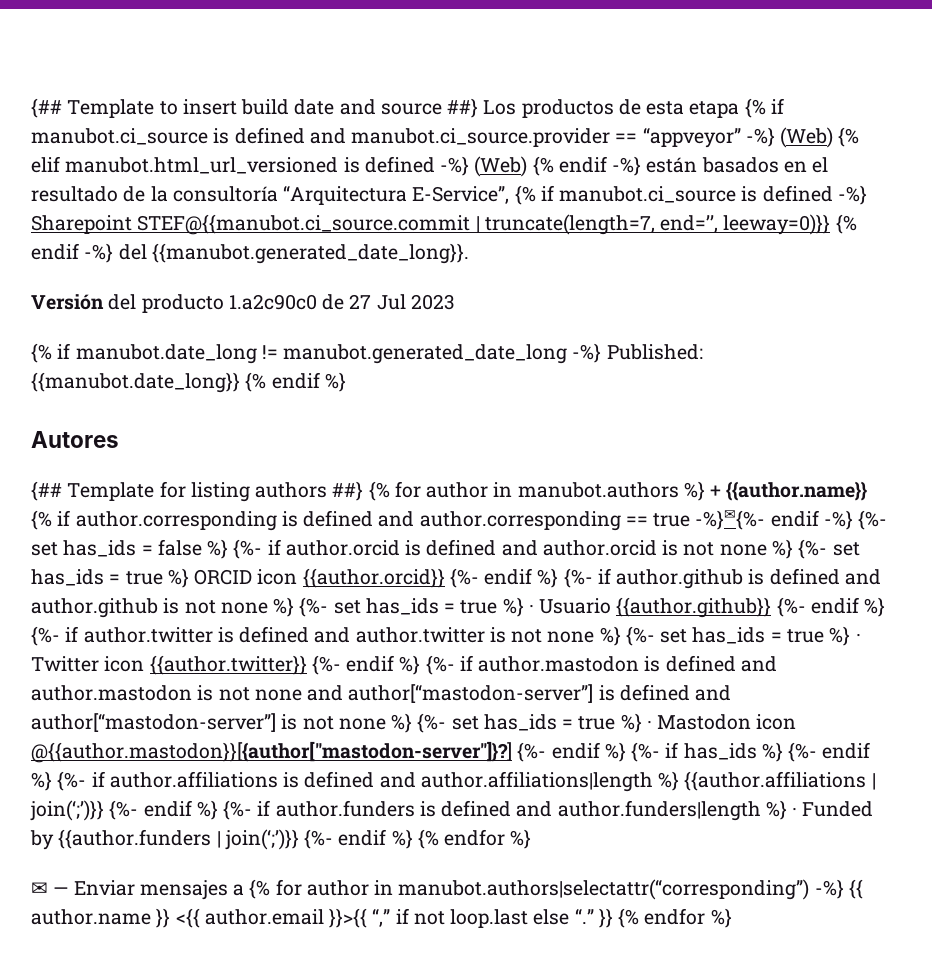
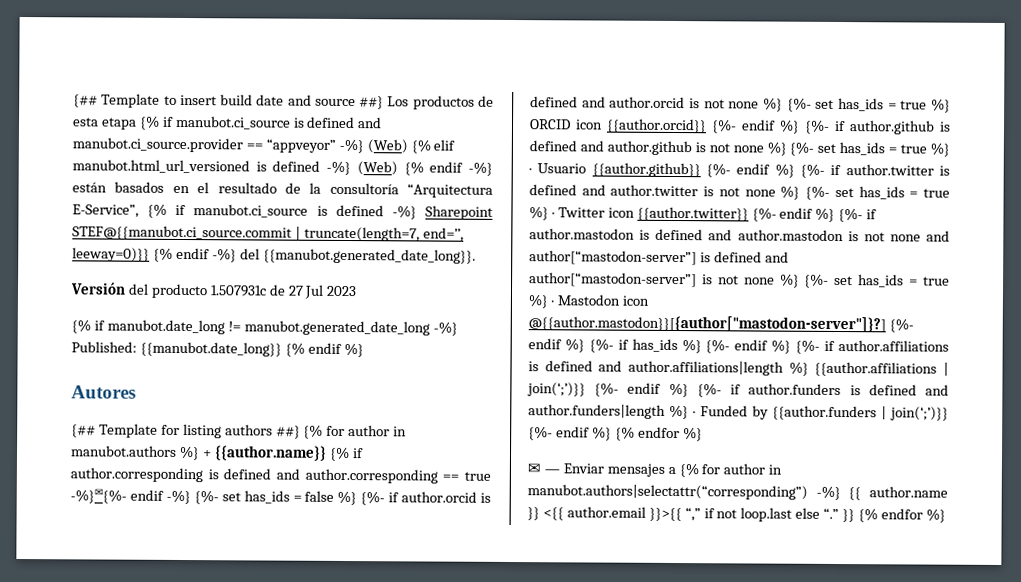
- Versión del producto 1.a2c90c0 de 27 Jul 2023
+ Versión del producto 1.507931c de 27 Jul 2023

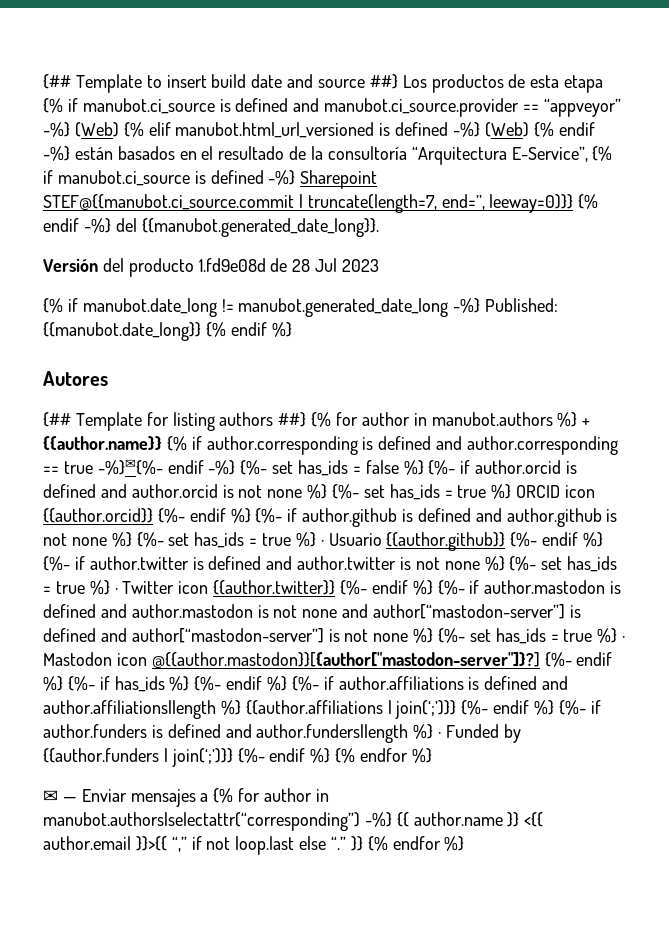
- Versión del producto 1.507931c de 27 Jul 2023
+ Versión del producto 1.fd9e08d de 28 Jul 2023

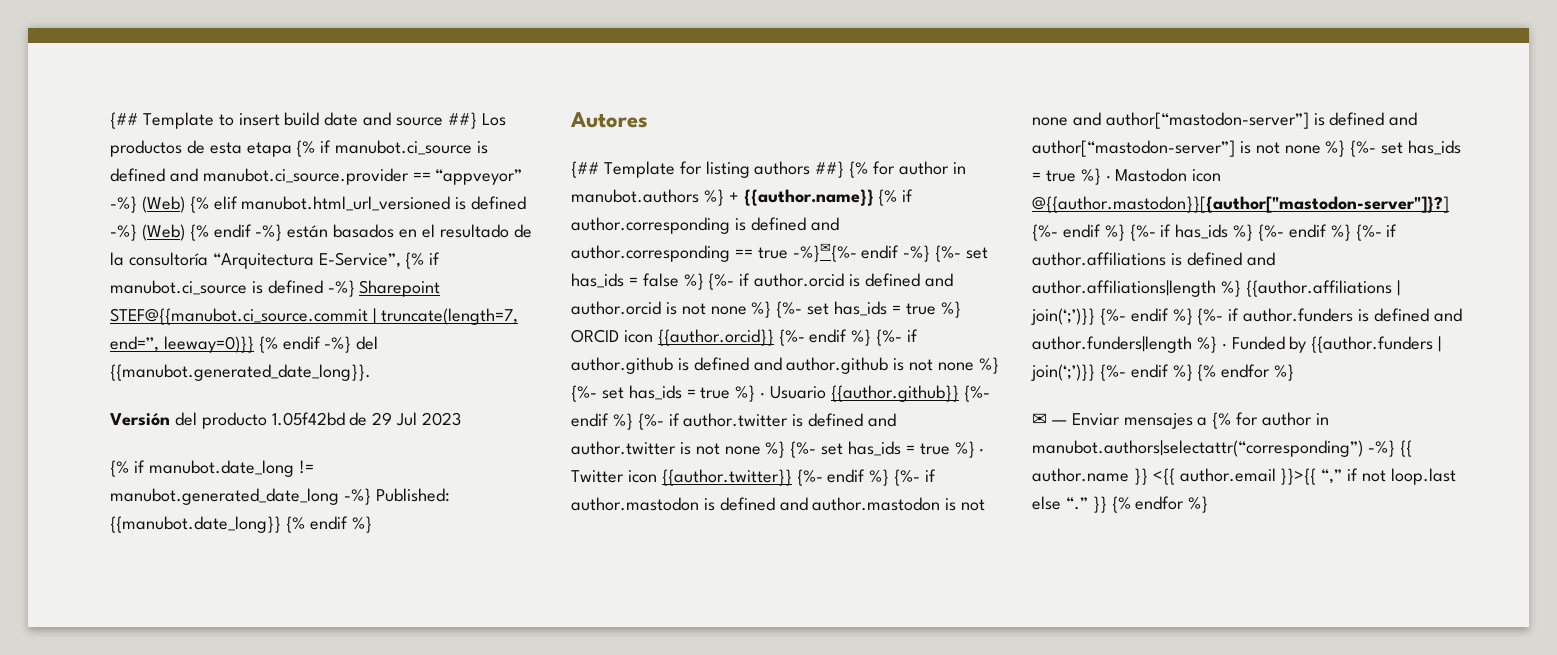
- Versión del producto 1.fd9e08d de 28 Jul 2023
+ Versión del producto 1.05f42bd de 29 Jul 2023

